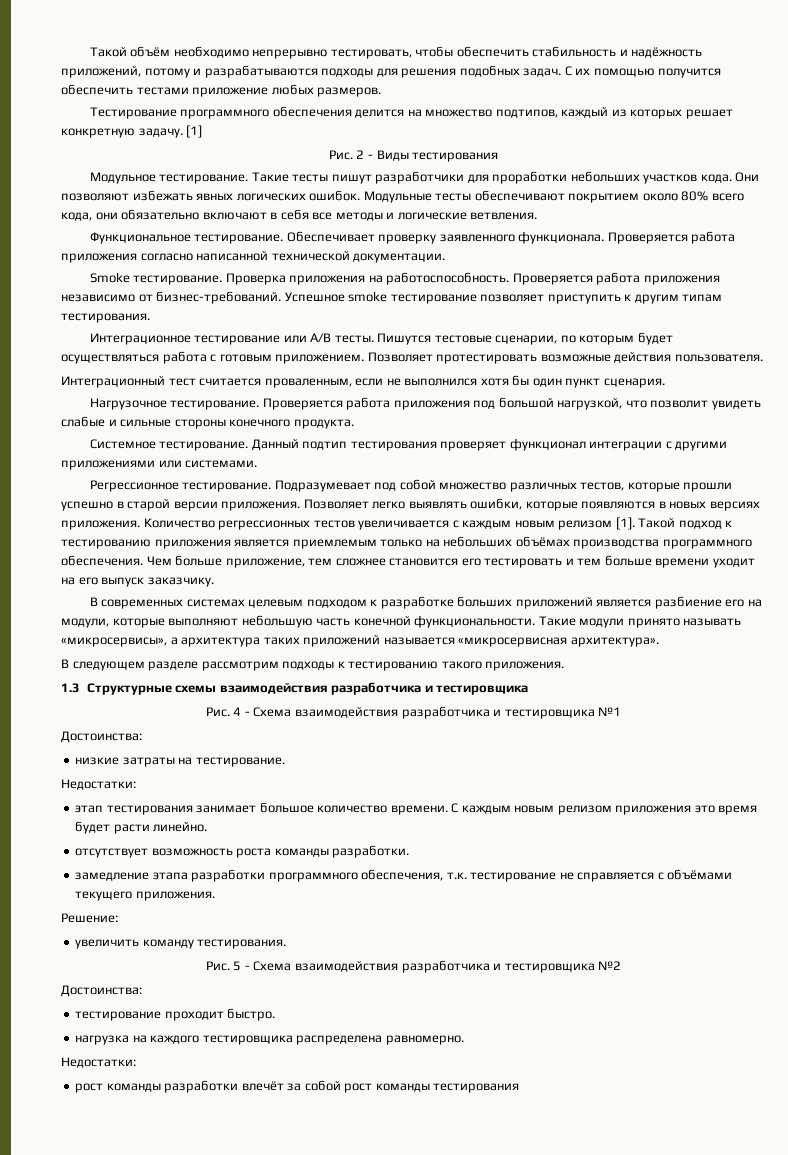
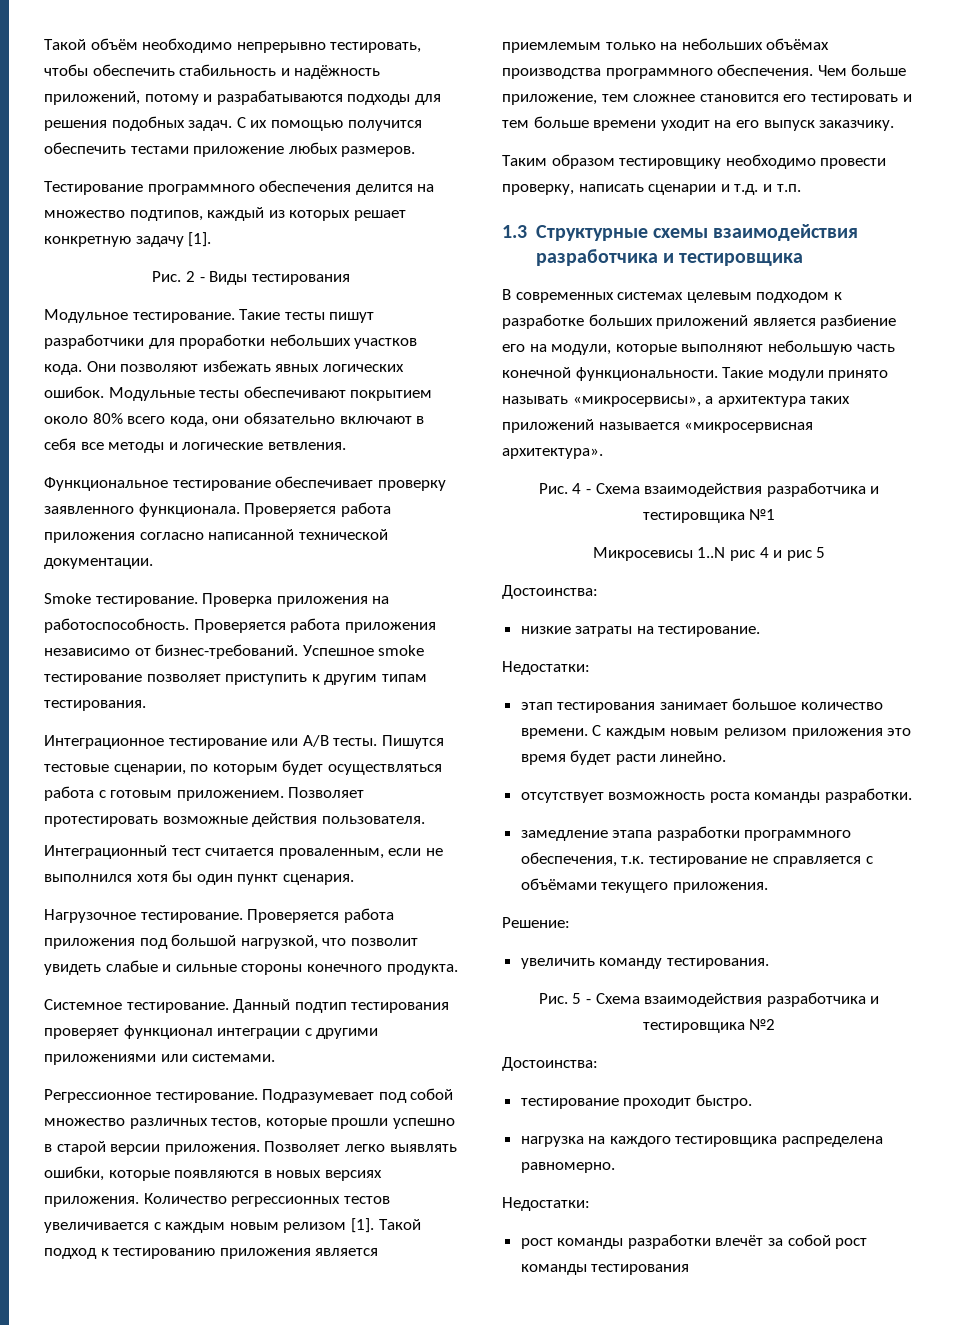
- Тестирование программного обеспечения делится на множество подтипов, каждый из которых решает конкретную задачу. [1]
+ Тестирование программного обеспечения делится на множество подтипов, каждый из которых решает конкретную задачу [1].
- Функциональное тестирование. Обеспечивает проверку заявленного функционала.
+ Функциональное тестирование обеспечивает проверку заявленного функционала.
+ Таким образом тестировщику необходимо провести проверку, написать сценарии и т.д. и т.п.
+ 1.3 Структурные схемы взаимодействия разработчика и тестировщика
- В следующем разделе рассмотрим подходы к тестированию такого приложения.
- 1.3 Структурные схемы взаимодействия разработчика и тестировщика
+ Микросевисы 1..N рис 4 и рис 5

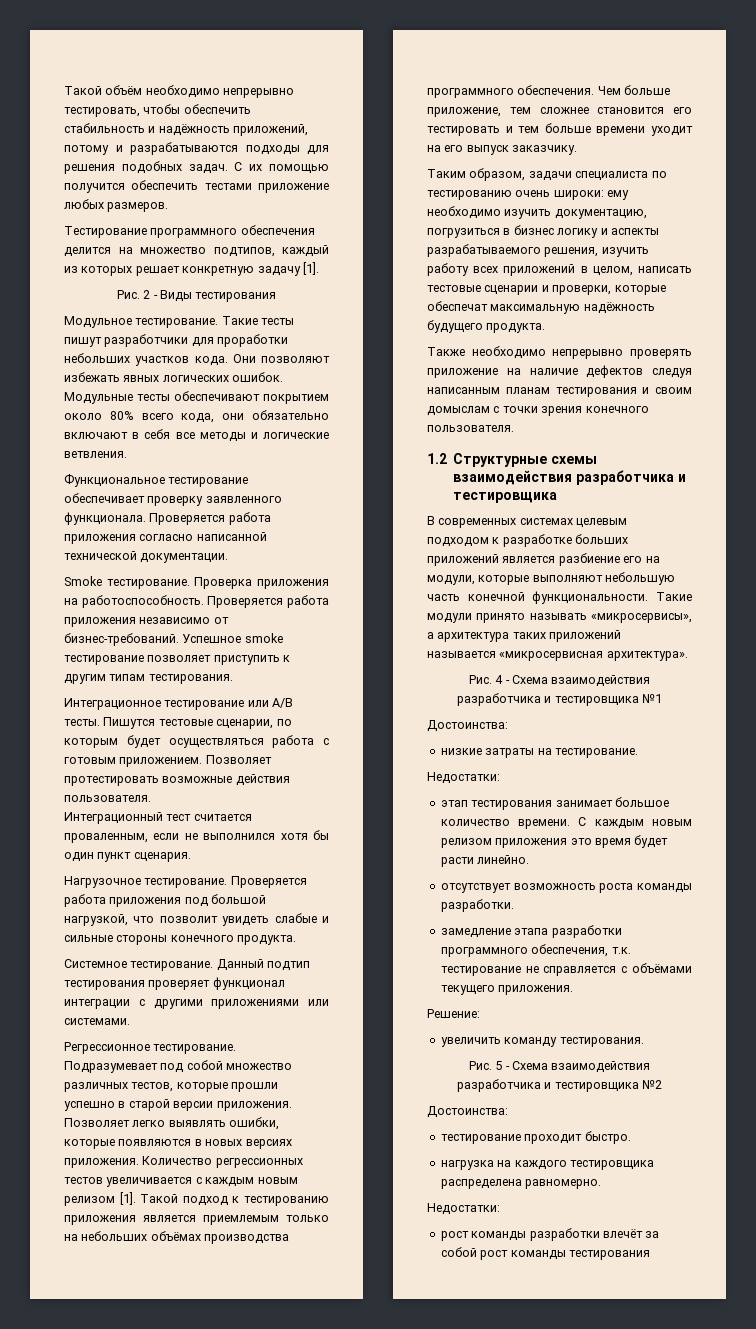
- Таким образом тестировщику необходимо провести проверку, написать сценарии и т.д. и т.п.
- 1.3 Структурные схемы взаимодействия разработчика и тестировщика
+ Таким образом, задачи специалиста по тестированию очень широки: ему необходимо изучить документацию, погрузиться в бизнес логику и аспекты разрабатываемого решения, изучить работу всех приложений в целом, написать тестовые сценарии и проверки, которые обеспечат максимальную надёжность будущего продукта.
+ Также необходимо непрерывно проверять приложение на наличие дефектов следуя написанным планам тестирования и своим домыслам с точки зрения конечного пользователя.
+ 1.2 Структурные схемы взаимодействия разработчика и тестировщика
- Микросевисы 1..N рис 4 и рис 5

